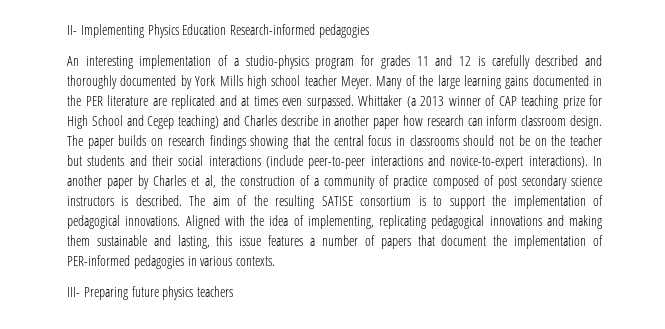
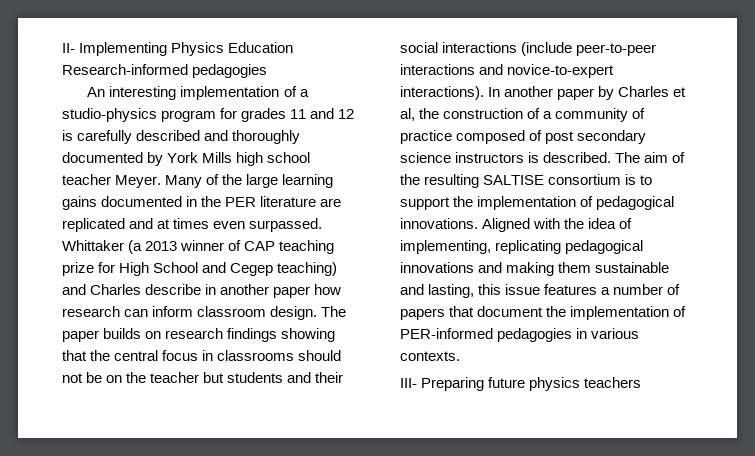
- The aim of the resulting SATISE consortium is to support the implementation of pedagogical innovations.
+ The aim of the resulting SALTISE consortium is to support the implementation of pedagogical innovations.

